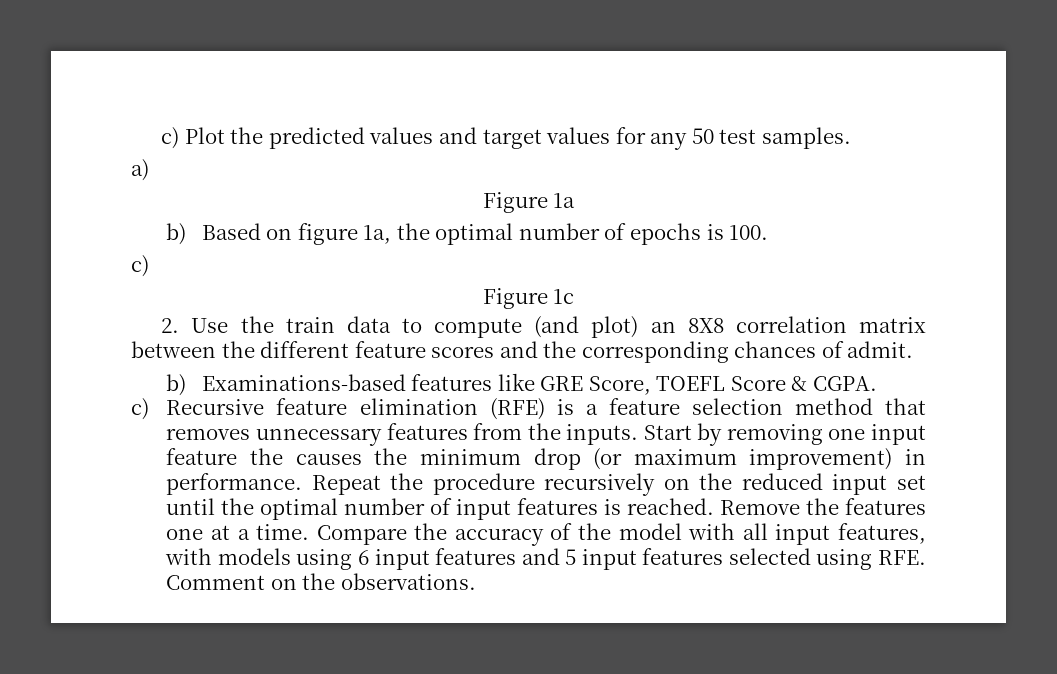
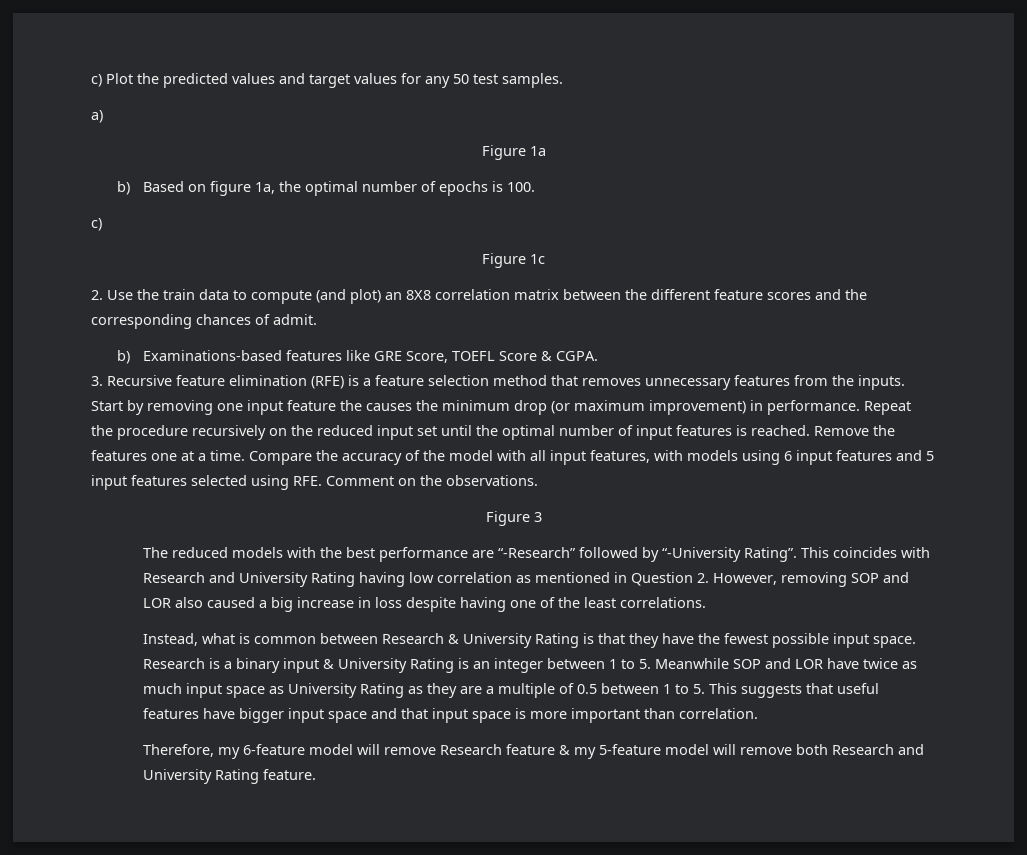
- c) Recursive feature elimination (RFE) is a feature selection method that removes unnecessary features from the inputs.
+ 3. Recursive feature elimination (RFE) is a feature selection method that removes unnecessary features from the inputs.
+ Figure 3
+ The reduced models with the best performance are “-Research” followed by “-University Rating”. This coincides with Research and University Rating having low correlation as mentioned in Question 2. However, removing SOP and LOR also caused a big increase in loss despite having one of the least correlations.
+ Instead, what is common between Research & University Rating is that they have the fewest possible input space. Research is a binary input & University Rating is an integer between 1 to 5. Meanwhile SOP and LOR have twice as much input space as University Rating as they are a multiple of 0.5 between 1 to 5. This suggests that useful features have bigger input space and that input space is more important than correlation.
+ Therefore, my 6-feature model will remove Research feature & my 5-feature model will remove both Research and University Rating feature.

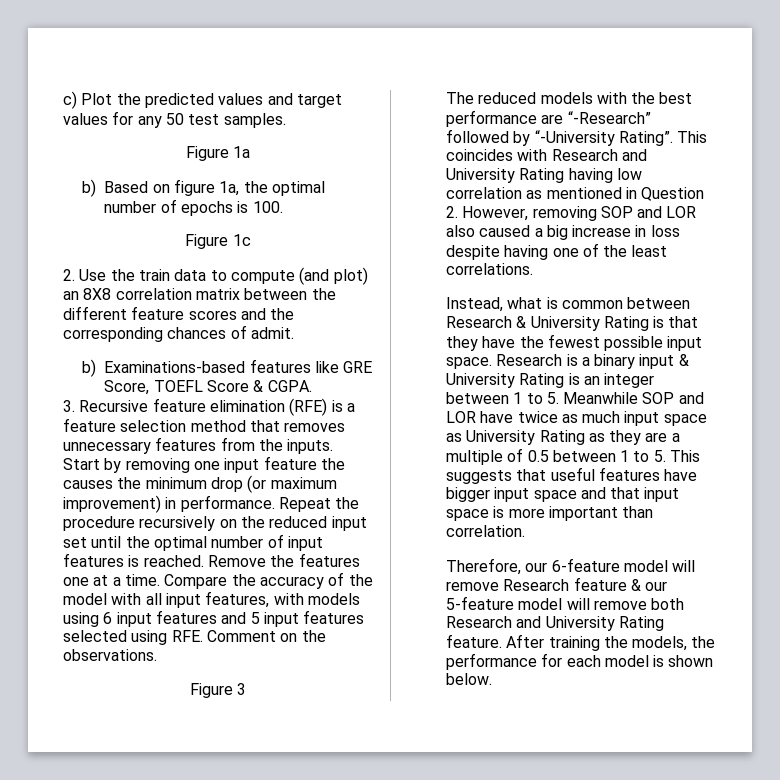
- a)
  b) Based on figure 1a, the optimal number of epochs is 100.
- c)
- Therefore, my 6-feature model will remove Research feature & my 5-feature model will remove both Research and University Rating feature.
+ Therefore, our 6-feature model will remove Research feature & our 5-feature model will remove both Research and University Rating feature.
+ After training the models, the performance for each model is shown below.

